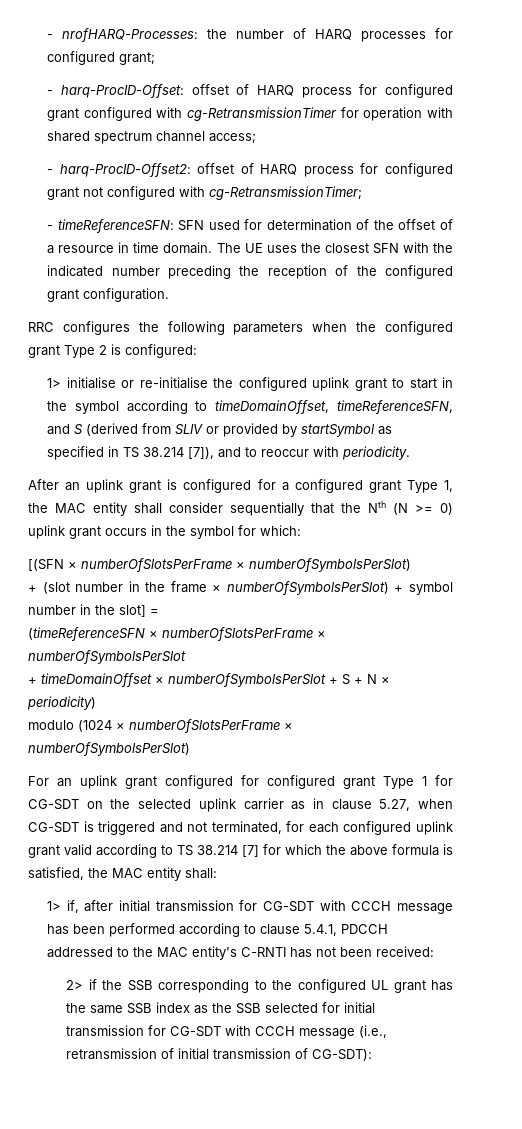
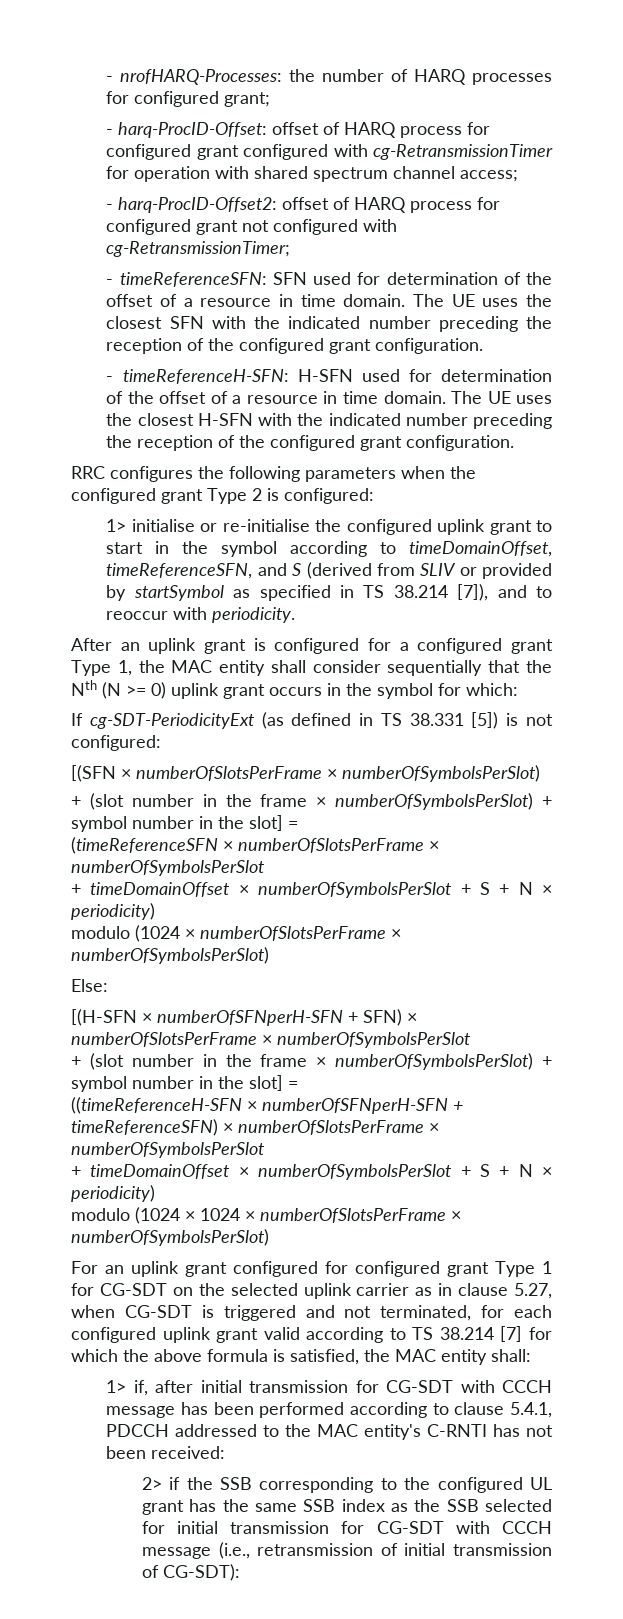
+ - timeReferenceH-SFN: H-SFN used for determination of the offset of a resource in time domain. The UE uses the closest H-SFN with the indicated number preceding the reception of the configured grant configuration.
+ If cg-SDT-PeriodicityExt (as defined in TS 38.331 [5]) is not configured:
+ Else:
+ [(H-SFN × numberOfSFNperH-SFN + SFN) × numberOfSlotsPerFrame × numberOfSymbolsPerSlot
+ + (slot number in the frame × numberOfSymbolsPerSlot) + symbol number in the slot] =
+ ((timeReferenceH-SFN × numberOfSFNperH-SFN + timeReferenceSFN) × numberOfSlotsPerFrame × numberOfSymbolsPerSlot
+ + timeDomainOffset × numberOfSymbolsPerSlot + S + N × periodicity)
+ modulo (1024 × 1024 × numberOfSlotsPerFrame × numberOfSymbolsPerSlot)

